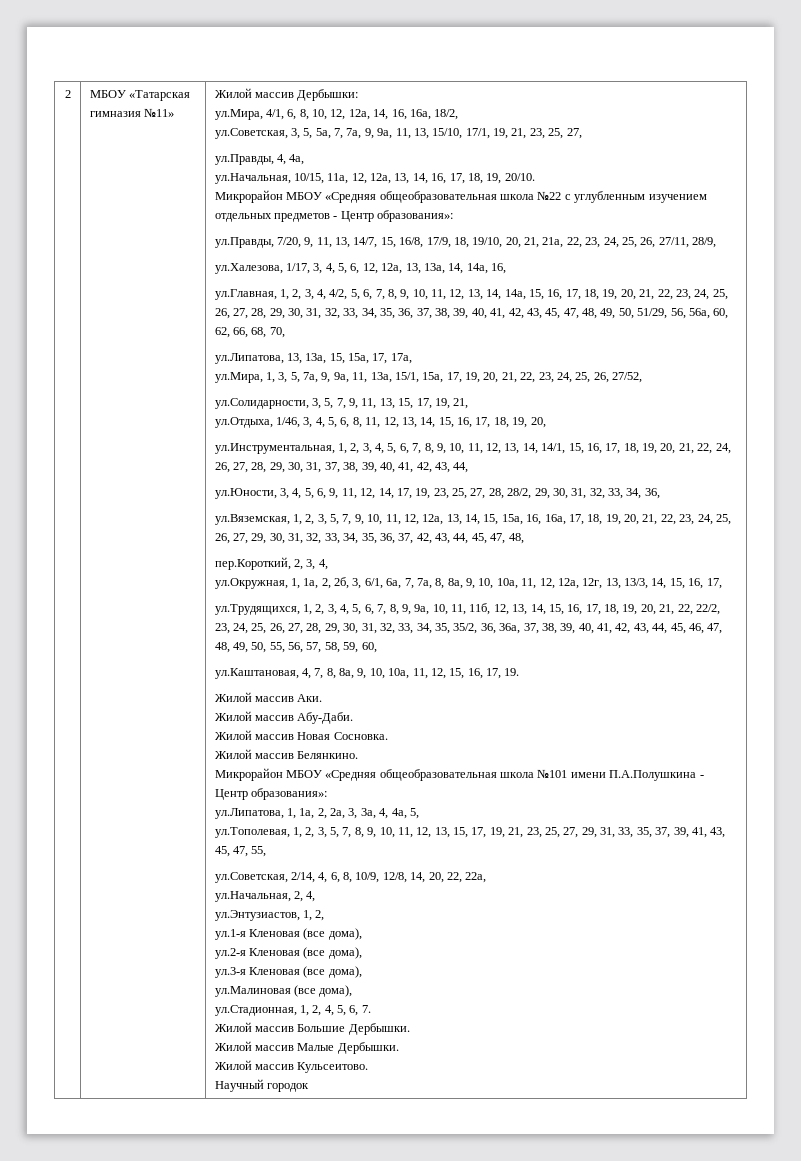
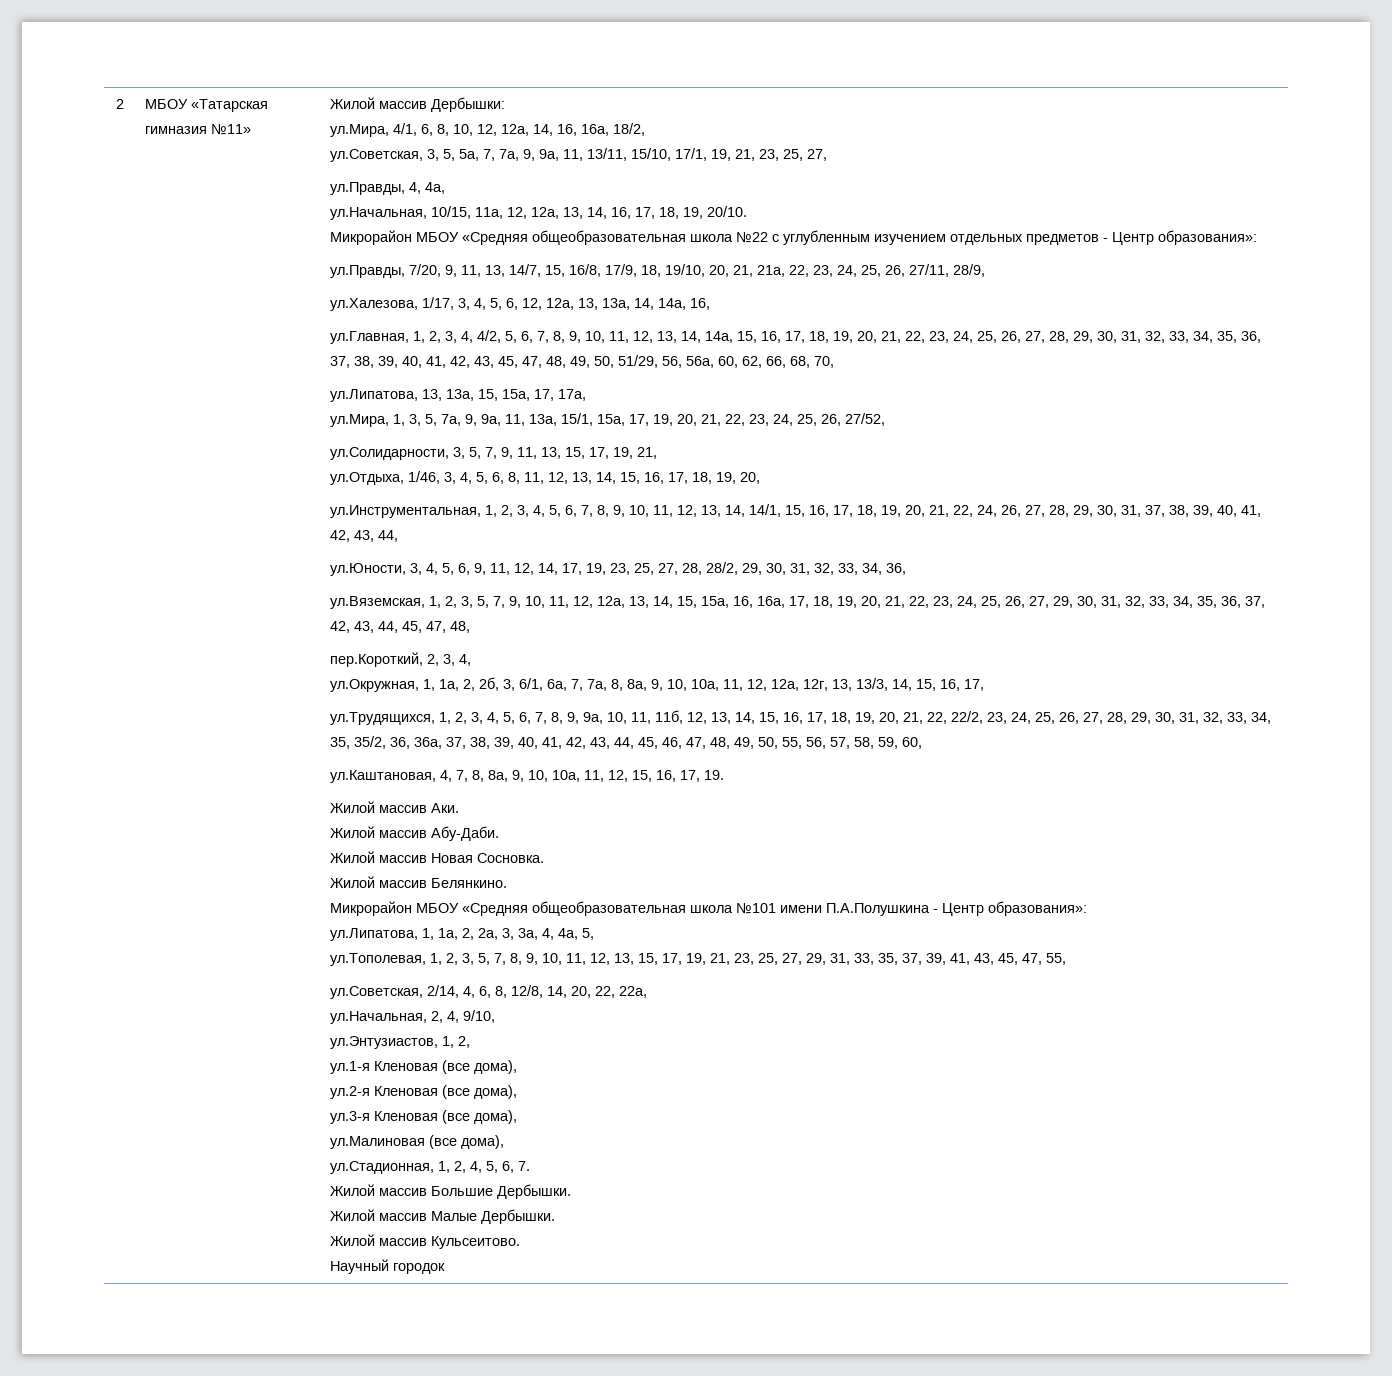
- ул.Советская, 3, 5, 5а, 7, 7а, 9, 9а, 11, 13, 15/10, 17/1, 19, 21, 23, 25, 27,
+ ул.Советская, 3, 5, 5а, 7, 7а, 9, 9а, 11, 13/11, 15/10, 17/1, 19, 21, 23, 25, 27,
- ул.Советская, 2/14, 4, 6, 8, 10/9, 12/8, 14, 20, 22, 22а,
+ ул.Советская, 2/14, 4, 6, 8, 12/8, 14, 20, 22, 22а,
- ул.Начальная, 2, 4,
+ ул.Начальная, 2, 4, 9/10,

